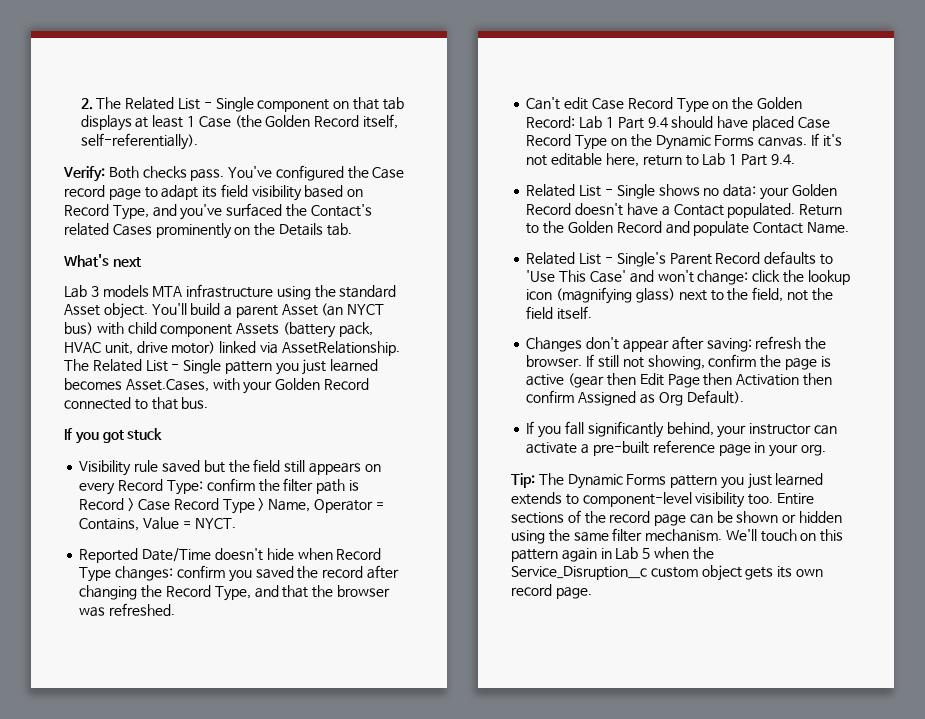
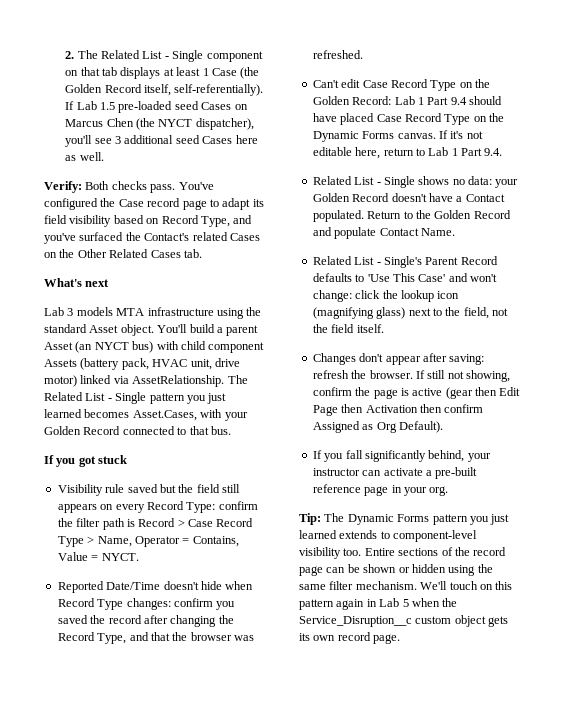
+ If Lab 1.5 pre-loaded seed Cases on Marcus Chen (the NYCT dispatcher), you'll see 3 additional seed Cases here as well.
- You've configured the Case record page to adapt its field visibility based on Record Type, and you've surfaced the Contact's related Cases prominently on the Details tab.
+ You've configured the Case record page to adapt its field visibility based on Record Type, and you've surfaced the Contact's related Cases on the Other Related Cases tab.

